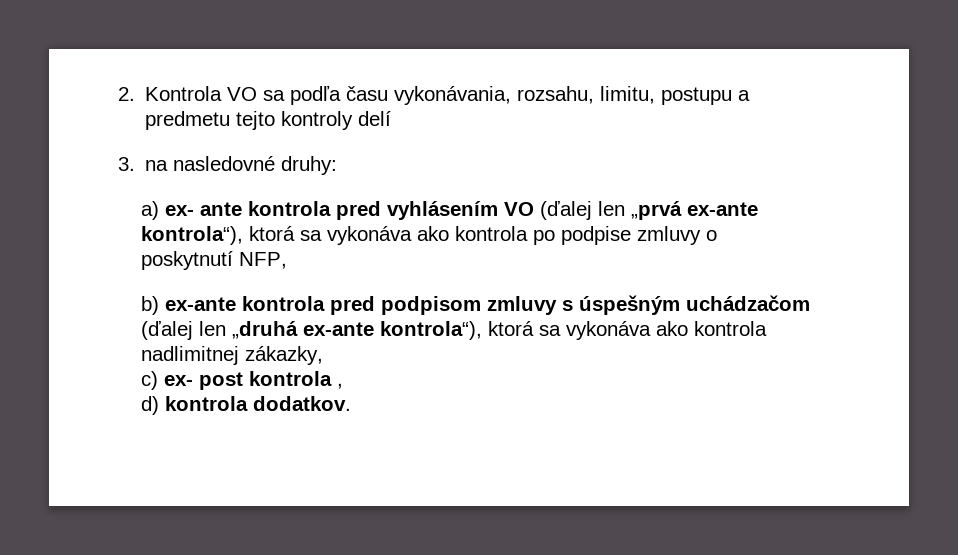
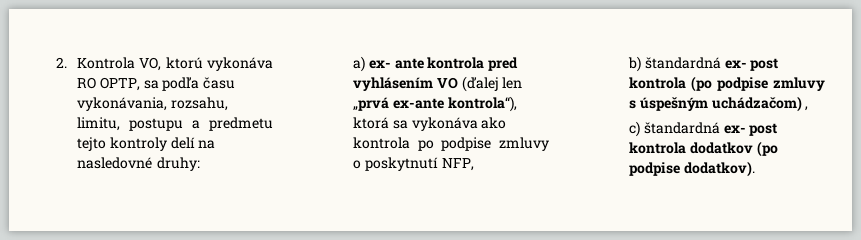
- 2. Kontrola VO sa podľa času vykonávania, rozsahu, limitu, postupu a predmetu tejto kontroly delí
- 3. na nasledovné druhy:
+ 2. Kontrola VO, ktorú vykonáva RO OPTP, sa podľa času vykonávania, rozsahu, limitu, postupu a predmetu tejto kontroly delí na nasledovné druhy:
- b) ex-ante kontrola pred podpisom zmluvy s úspešným uchádzačom (ďalej len „druhá ex-ante kontrola“), ktorá sa vykonáva ako kontrola nadlimitnej zákazky,
+ b) štandardná ex- post kontrola (po podpise zmluvy s úspešným uchádzačom) ,
- c) ex- post kontrola ,
- d) kontrola dodatkov.
+ c) štandardná ex- post kontrola dodatkov (po podpise dodatkov).

